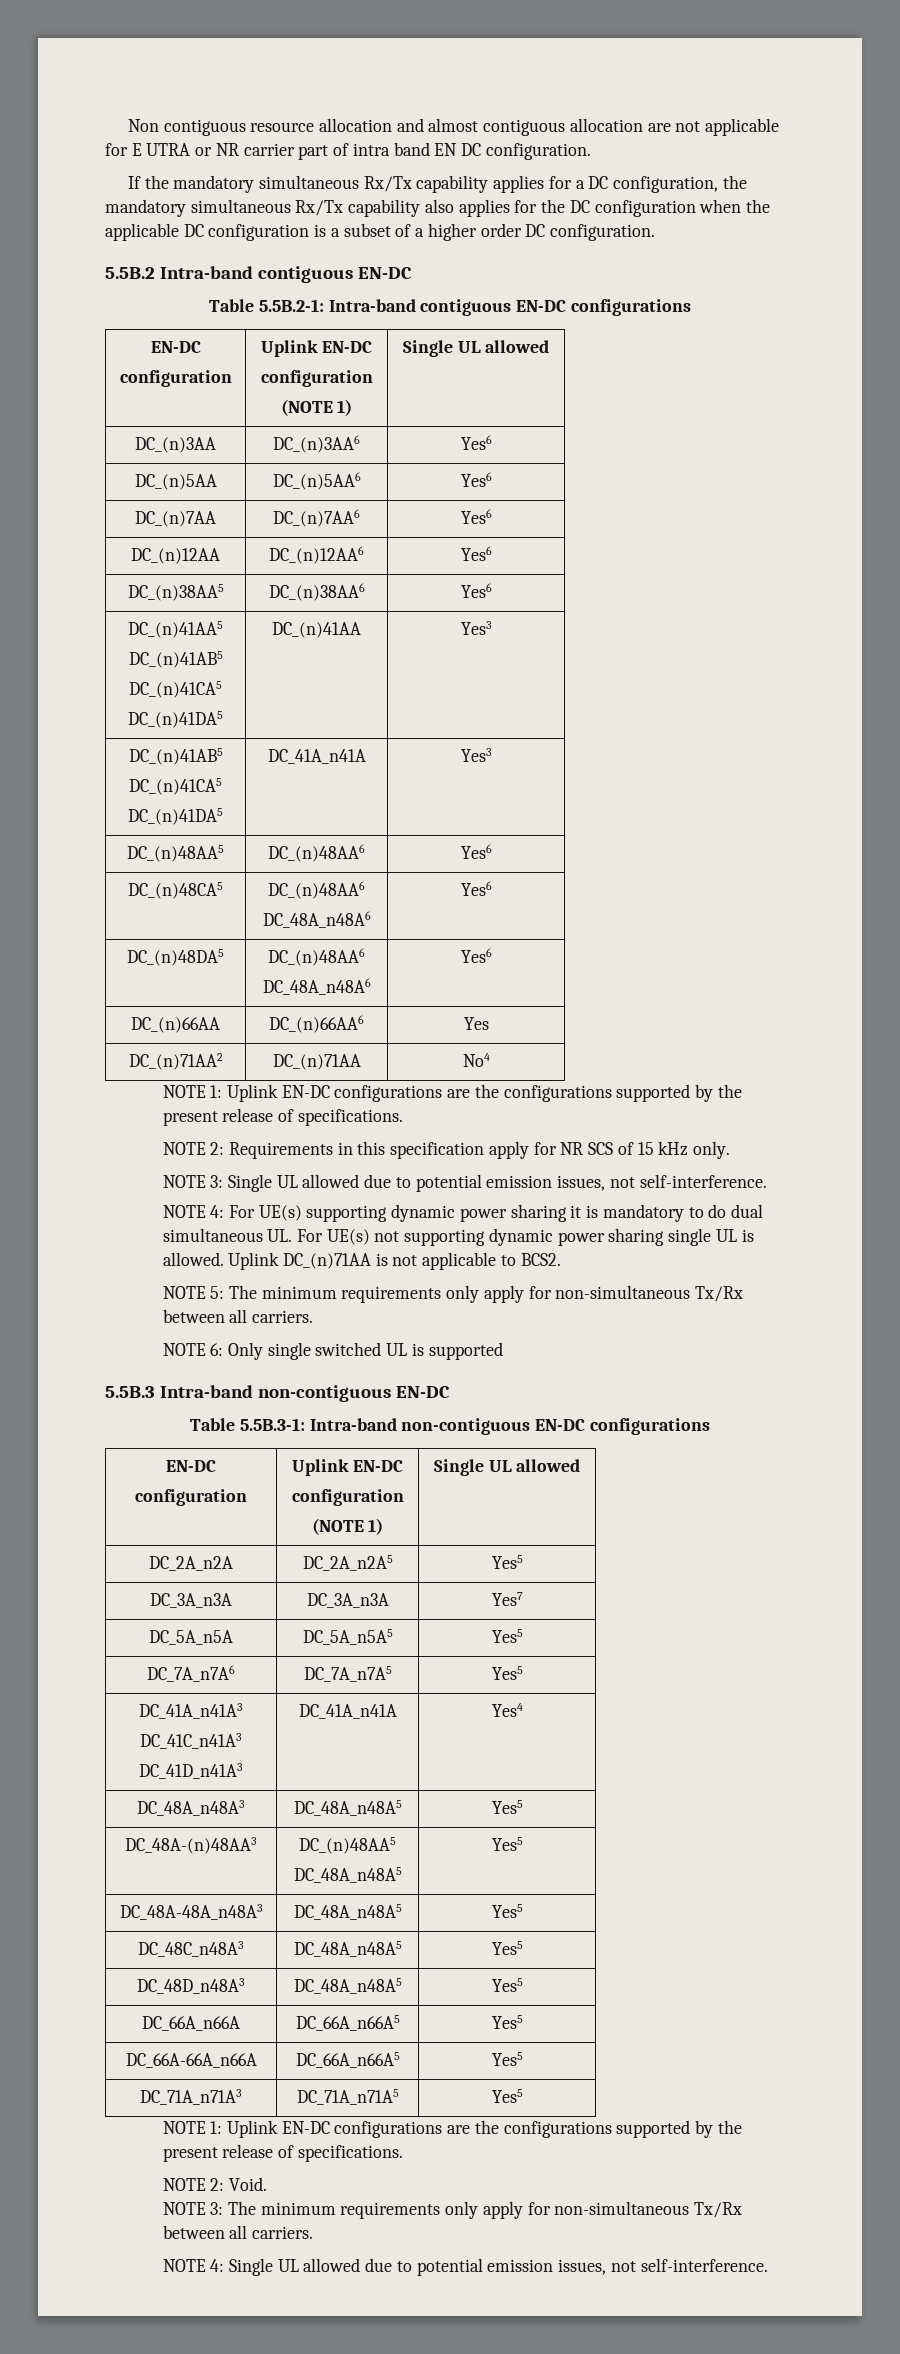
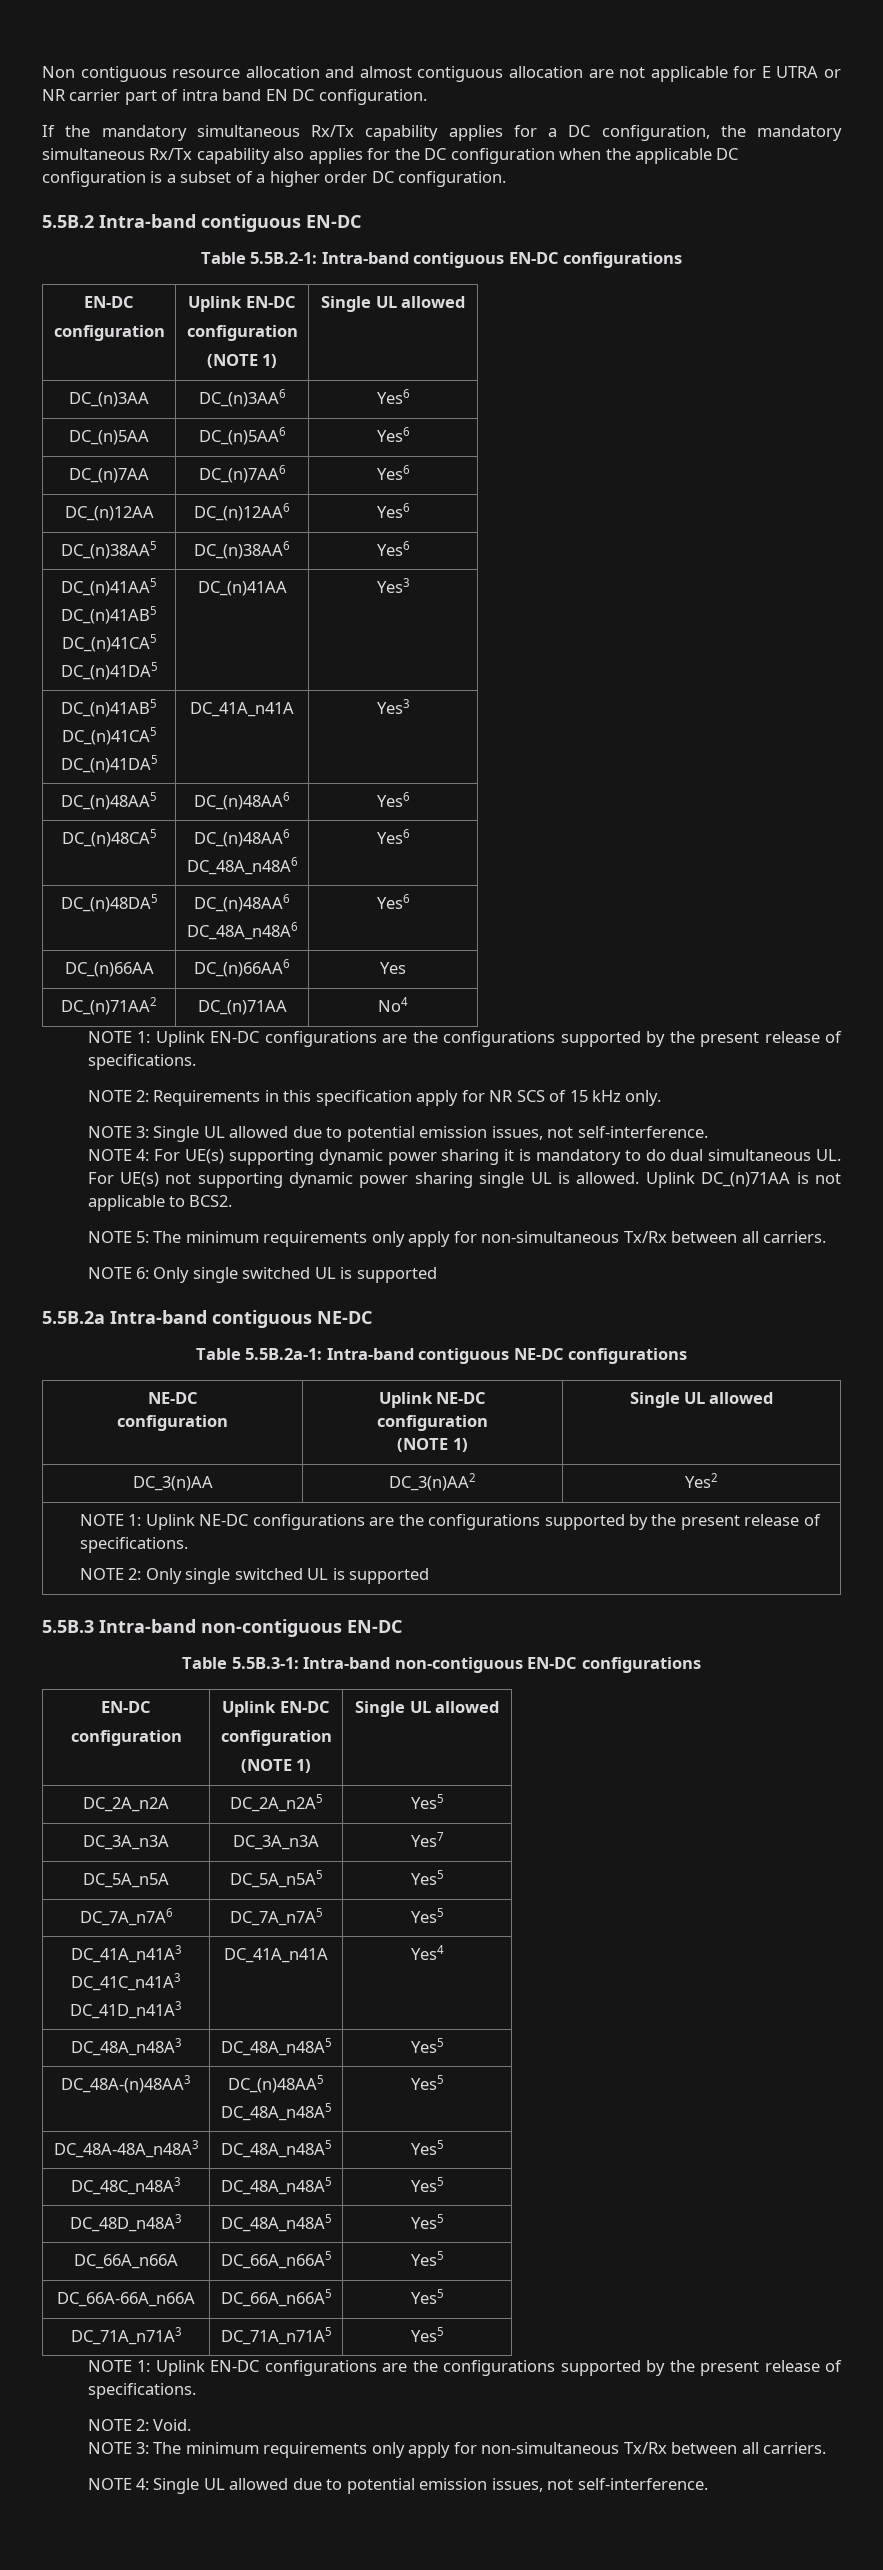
+ 5.5B.2a Intra-band contiguous NE-DC
+ Table 5.5B.2a-1: Intra-band contiguous NE-DC configurations
+ NE-DC
+ configuration | Uplink NE-DC
+ configuration
+ (NOTE 1) | Single UL allowed
+ DC_3(n)AA | DC_3(n)AA2 | Yes2
+ NOTE 1: Uplink NE-DC configurations are the configurations supported by the present release of specifications.
+ NOTE 2: Only single switched UL is supported

